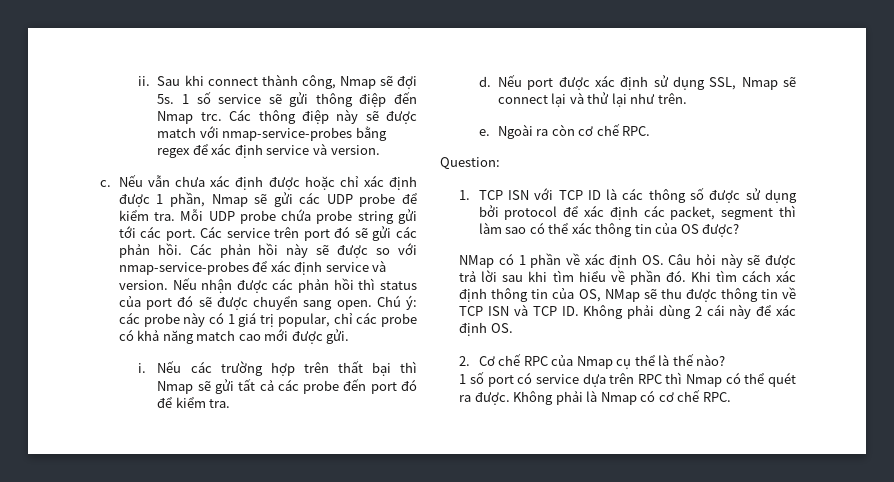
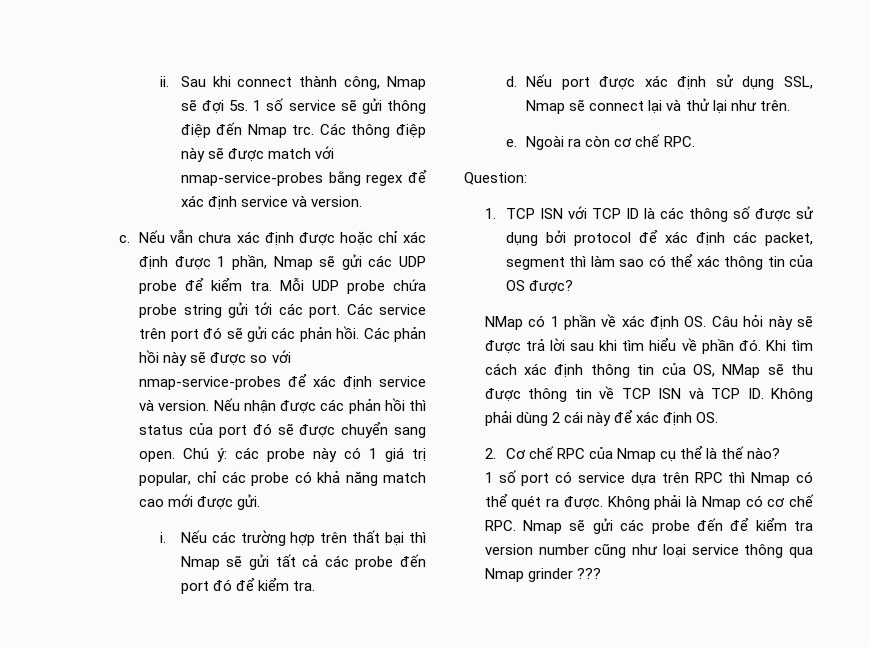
- Không phải là Nmap có cơ chế RPC.
+ Không phải là Nmap có cơ chế RPC. Nmap sẽ gửi các probe đến để kiểm tra version number cũng như loại service thông qua Nmap grinder ???

